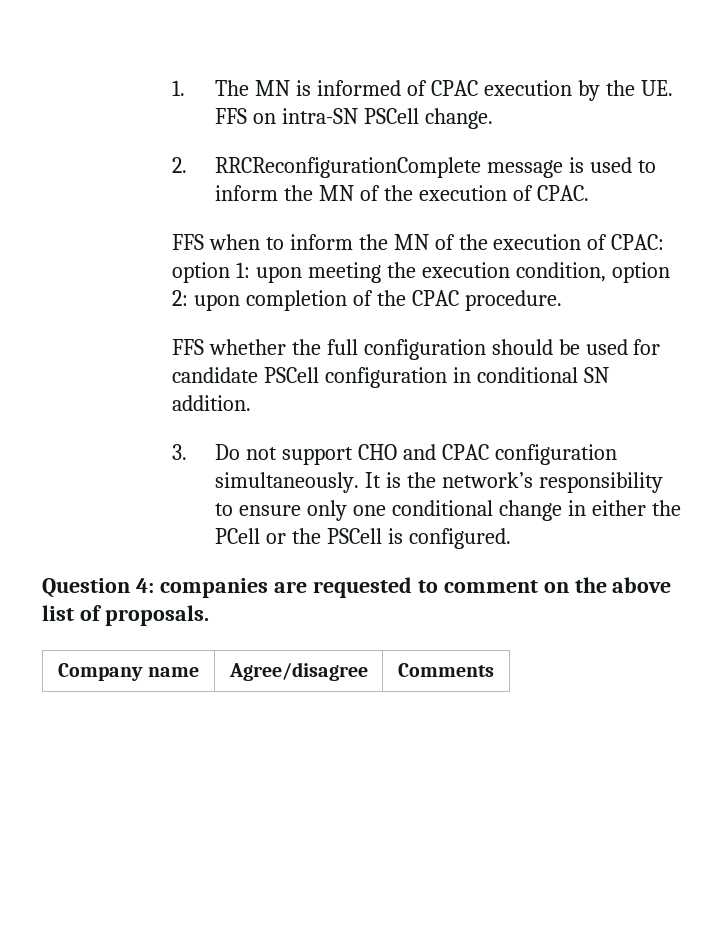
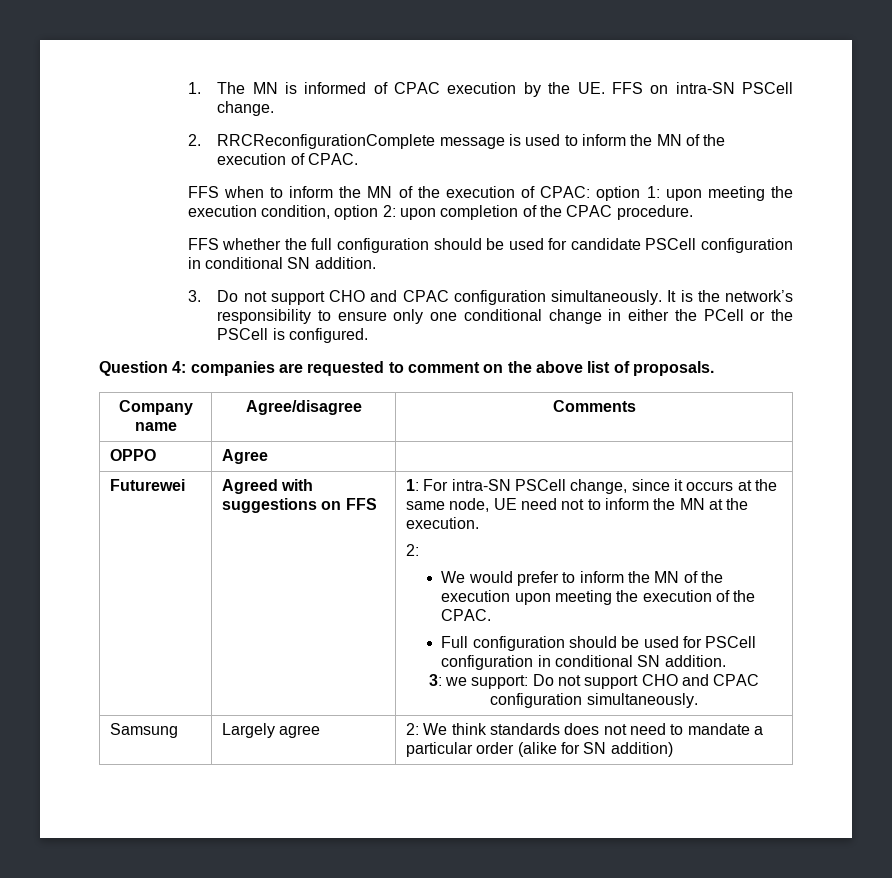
+ OPPO | Agree |
+ Futurewei | Agreed with suggestions on FFS | 1: For intra-SN PSCell change, since it occurs at the same node, UE need not to inform the MN at the execution.
+ 2:
+ We would prefer to inform the MN of the execution upon meeting the execution of the CPAC.
+ Full configuration should be used for PSCell configuration in conditional SN addition.
+ 3: we support: Do not support CHO and CPAC configuration simultaneously.
+ Samsung | Largely agree | 2: We think standards does not need to mandate a particular order (alike for SN addition)

